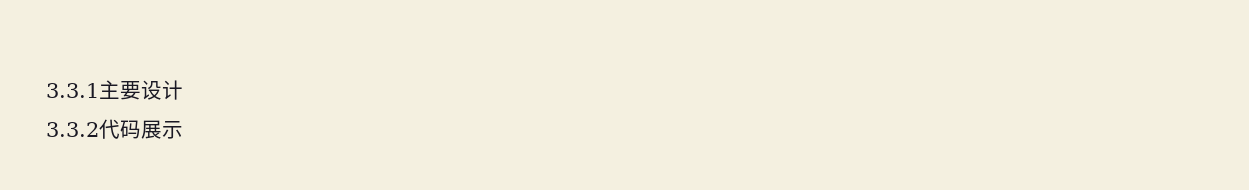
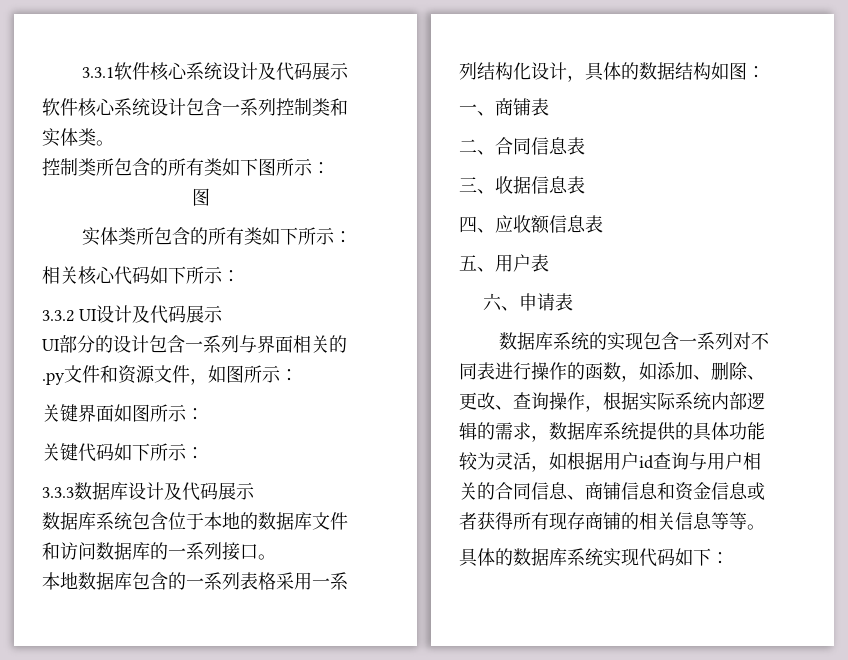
- 3.3.1主要设计
- 3.3.2代码展示
+ 3.3.1软件核心系统设计及代码展示
+ 软件核心系统设计包含一系列控制类和实体类。
+ 控制类所包含的所有类如下图所示：
+ 图
+ 实体类所包含的所有类如下所示：
+ 相关核心代码如下所示：
+ 3.3.2 UI设计及代码展示
+ UI部分的设计包含一系列与界面相关的.py文件和资源文件，如图所示：
+ 关键界面如图所示：
+ 关键代码如下所示：
+ 3.3.3数据库设计及代码展示
+ 数据库系统包含位于本地的数据库文件和访问数据库的一系列接口。
+ 本地数据库包含的一系列表格采用一系列结构化设计，具体的数据结构如图：
+ 一、商铺表
+ 二、合同信息表
+ 三、收据信息表
+ 四、应收额信息表
+ 五、用户表
+ 六、申请表
+ 数据库系统的实现包含一系列对不同表进行操作的函数，如添加、删除、更改、查询操作，根据实际系统内部逻辑的需求，数据库系统提供的具体功能较为灵活，如根据用户id查询与用户相关的合同信息、商铺信息和资金信息或者获得所有现存商铺的相关信息等等。
+ 具体的数据库系统实现代码如下：

